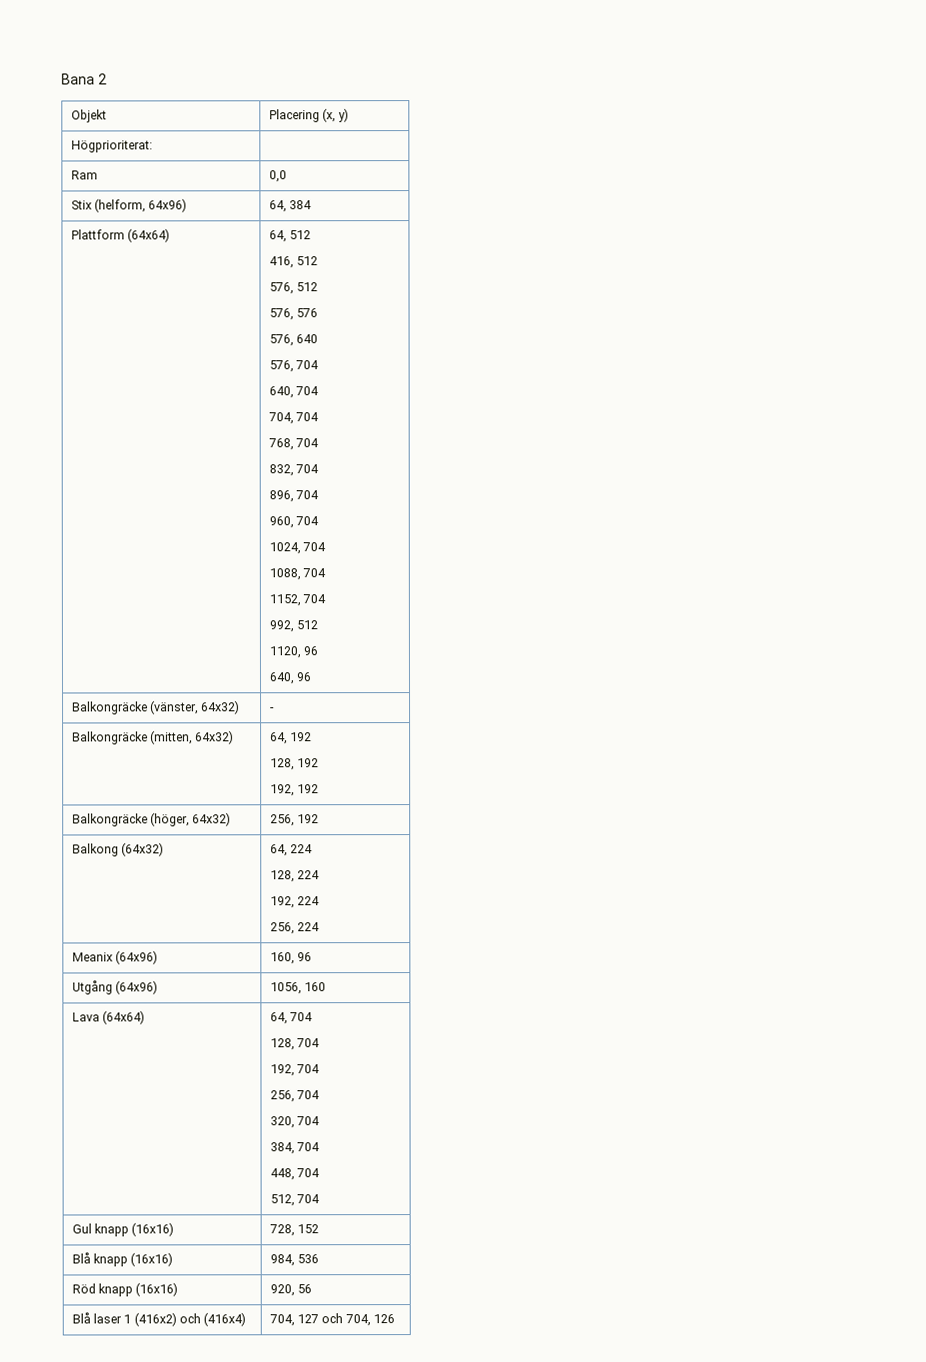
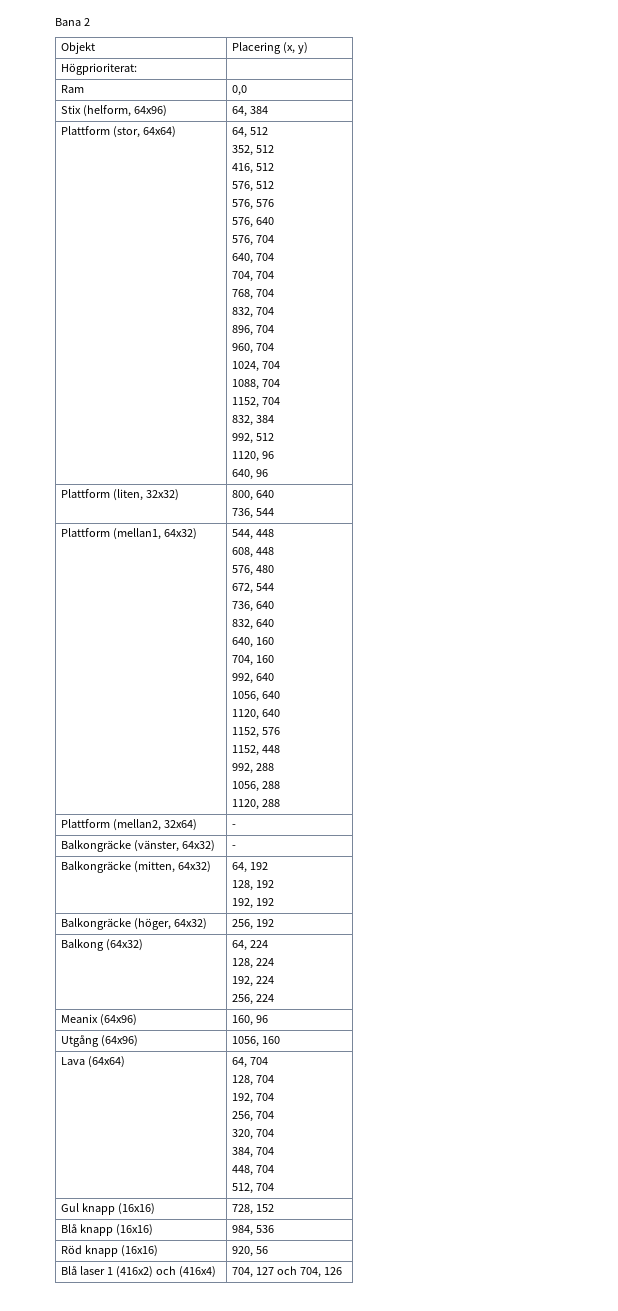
- Plattform (64x64)
+ Plattform (stor, 64x64)
+ 352, 512
+ 832, 384
+ Plattform (liten, 32x32) | 800, 640
+ 736, 544
+ Plattform (mellan1, 64x32) | 544, 448
+ 608, 448
+ 576, 480
+ 672, 544
+ 736, 640
+ 832, 640
+ 640, 160
+ 704, 160
+ 992, 640
+ 1056, 640
+ 1120, 640
+ 1152, 576
+ 1152, 448
+ 992, 288
+ 1056, 288
+ 1120, 288
+ Plattform (mellan2, 32x64) | -

